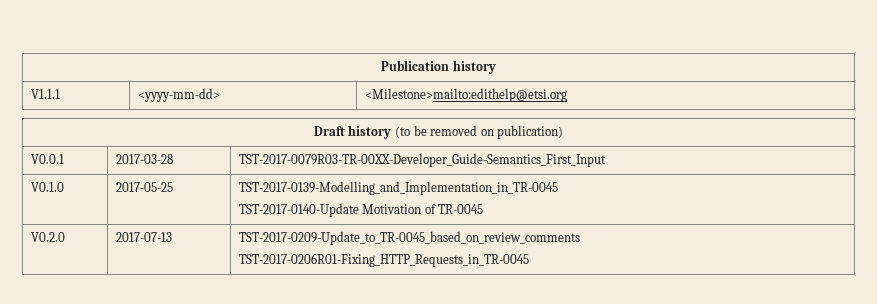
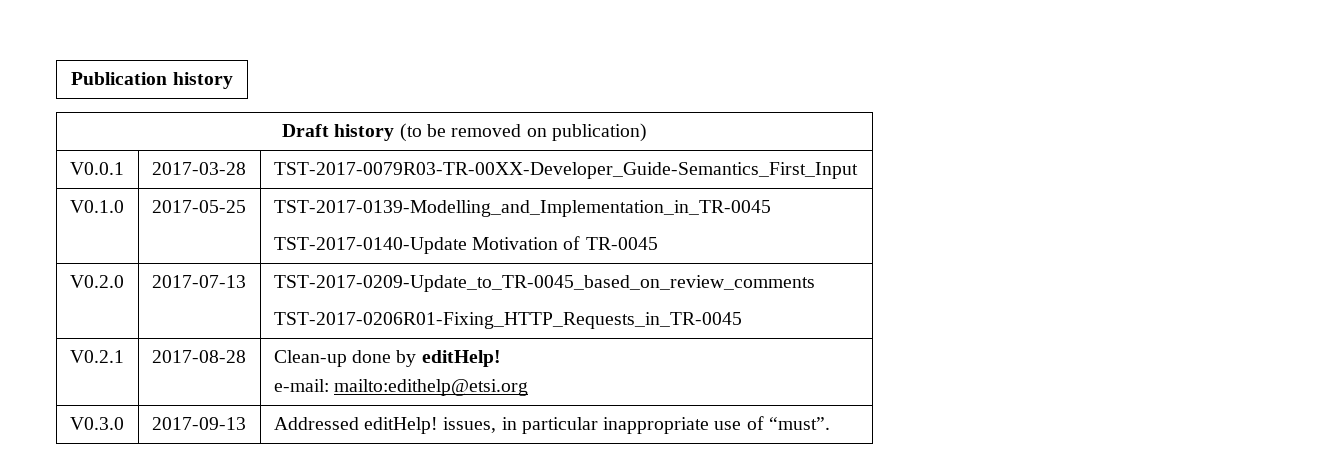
- V1.1.1 | <yyyy-mm-dd> | <Milestone>mailto:edithelp@etsi.org
+ V0.2.1 | 2017-08-28 | Clean-up done by editHelp!
+ e-mail: mailto:edithelp@etsi.org
+ V0.3.0 | 2017-09-13 | Addressed editHelp! issues, in particular inappropriate use of “must”.

